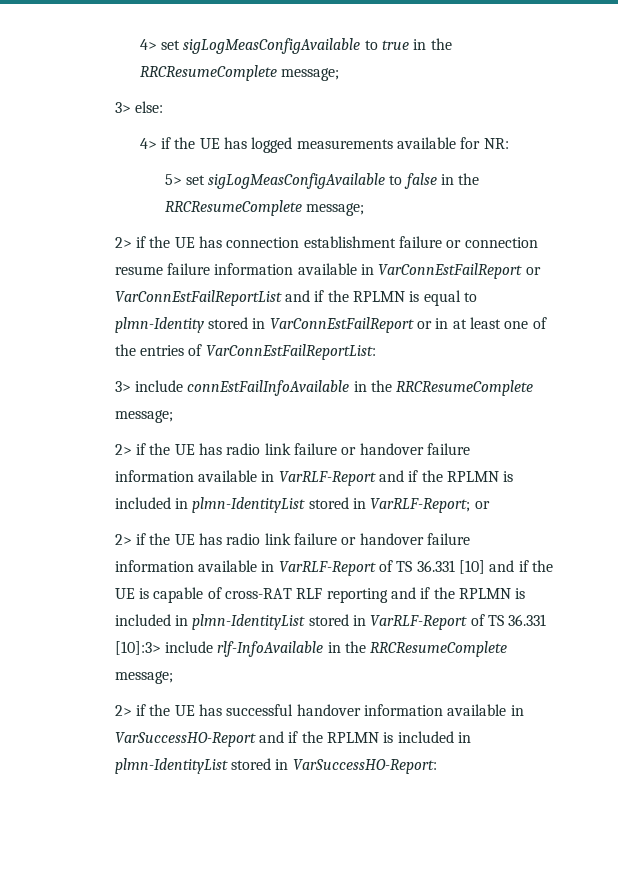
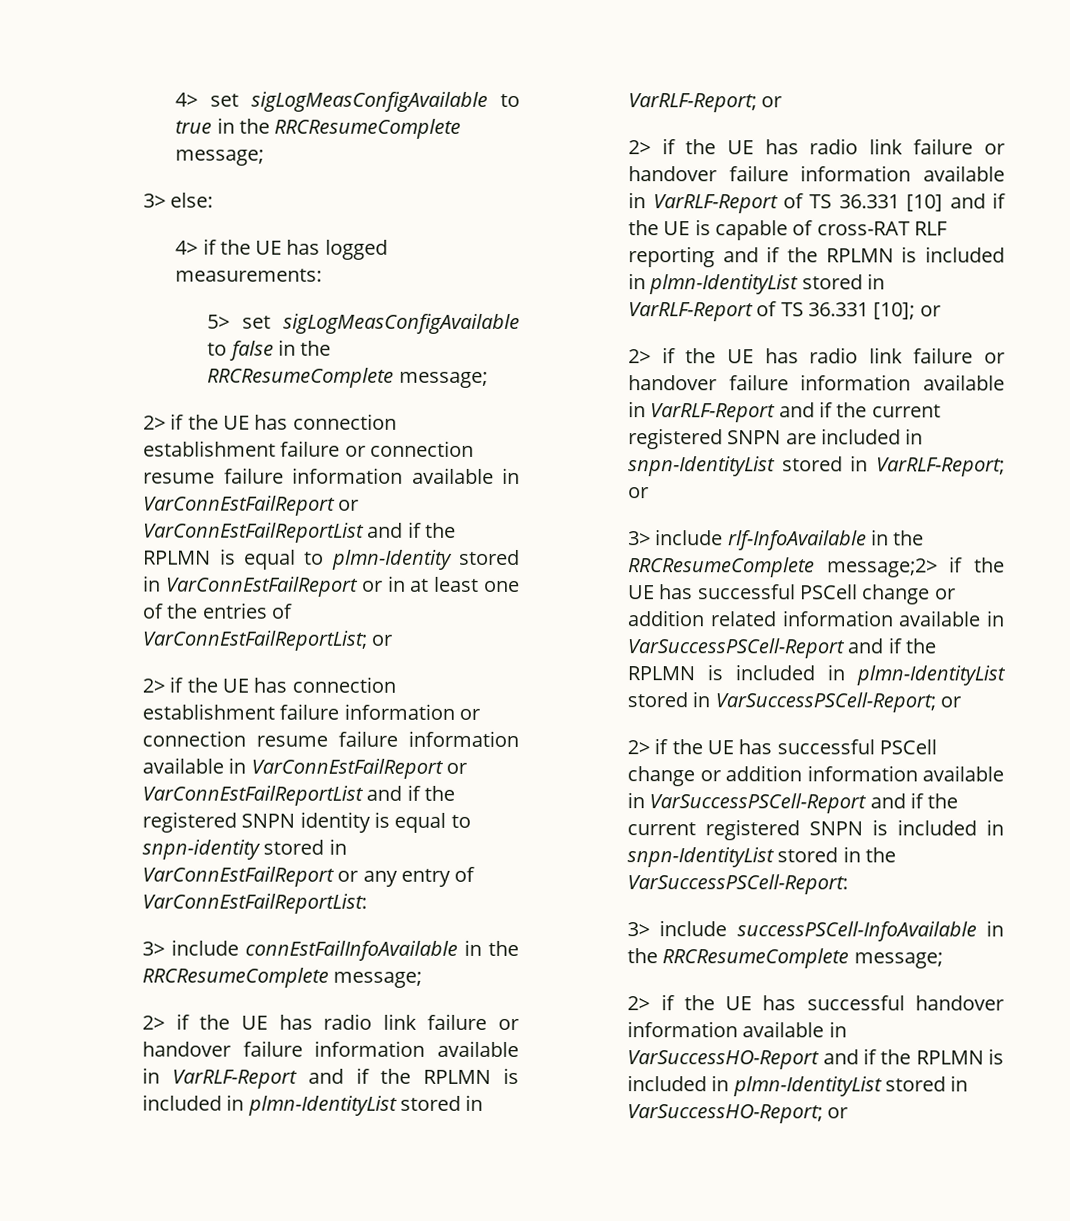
- 4> if the UE has logged measurements available for NR:
+ 4> if the UE has logged measurements:
- 2> if the UE has connection establishment failure or connection resume failure information available in VarConnEstFailReport or VarConnEstFailReportList and if the RPLMN is equal to plmn-Identity stored in VarConnEstFailReport or in at least one of the entries of VarConnEstFailReportList:
+ 2> if the UE has connection establishment failure or connection resume failure information available in VarConnEstFailReport or VarConnEstFailReportList and if the RPLMN is equal to plmn-Identity stored in VarConnEstFailReport or in at least one of the entries of VarConnEstFailReportList; or
+ 2> if the UE has connection establishment failure information or connection resume failure information available in VarConnEstFailReport or VarConnEstFailReportList and if the registered SNPN identity is equal to snpn-identity stored in VarConnEstFailReport or any entry of VarConnEstFailReportList:
- 2> if the UE has radio link failure or handover failure information available in VarRLF-Report of TS 36.331 [10] and if the UE is capable of cross-RAT RLF reporting and if the RPLMN is included in plmn-IdentityList stored in VarRLF-Report of TS 36.331 [10]:3> include rlf-InfoAvailable in the RRCResumeComplete message;
+ 2> if the UE has radio link failure or handover failure information available in VarRLF-Report of TS 36.331 [10] and if the UE is capable of cross-RAT RLF reporting and if the RPLMN is included in plmn-IdentityList stored in VarRLF-Report of TS 36.331 [10]; or
+ 2> if the UE has radio link failure or handover failure information available in VarRLF-Report and if the current registered SNPN are included in snpn-IdentityList stored in VarRLF-Report; or
+ 3> include rlf-InfoAvailable in the RRCResumeComplete message;2> if the UE has successful PSCell change or addition related information available in VarSuccessPSCell-Report and if the RPLMN is included in plmn-IdentityList stored in VarSuccessPSCell-Report; or
+ 2> if the UE has successful PSCell change or addition information available in VarSuccessPSCell-Report and if the current registered SNPN is included in snpn-IdentityList stored in the VarSuccessPSCell-Report:
+ 3> include successPSCell-InfoAvailable in the RRCResumeComplete message;
- 2> if the UE has successful handover information available in VarSuccessHO-Report and if the RPLMN is included in plmn-IdentityList stored in VarSuccessHO-Report:
+ 2> if the UE has successful handover information available in VarSuccessHO-Report and if the RPLMN is included in plmn-IdentityList stored in VarSuccessHO-Report; or

